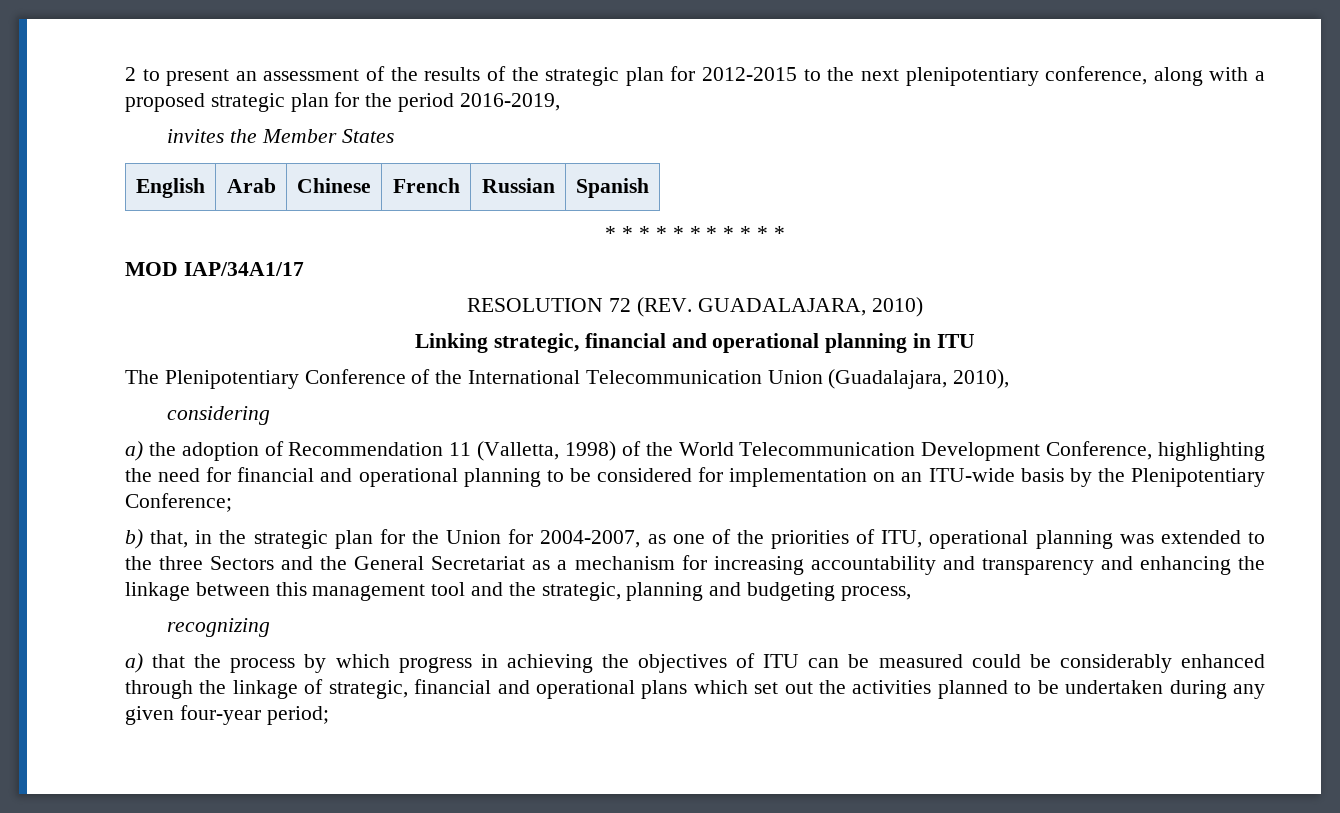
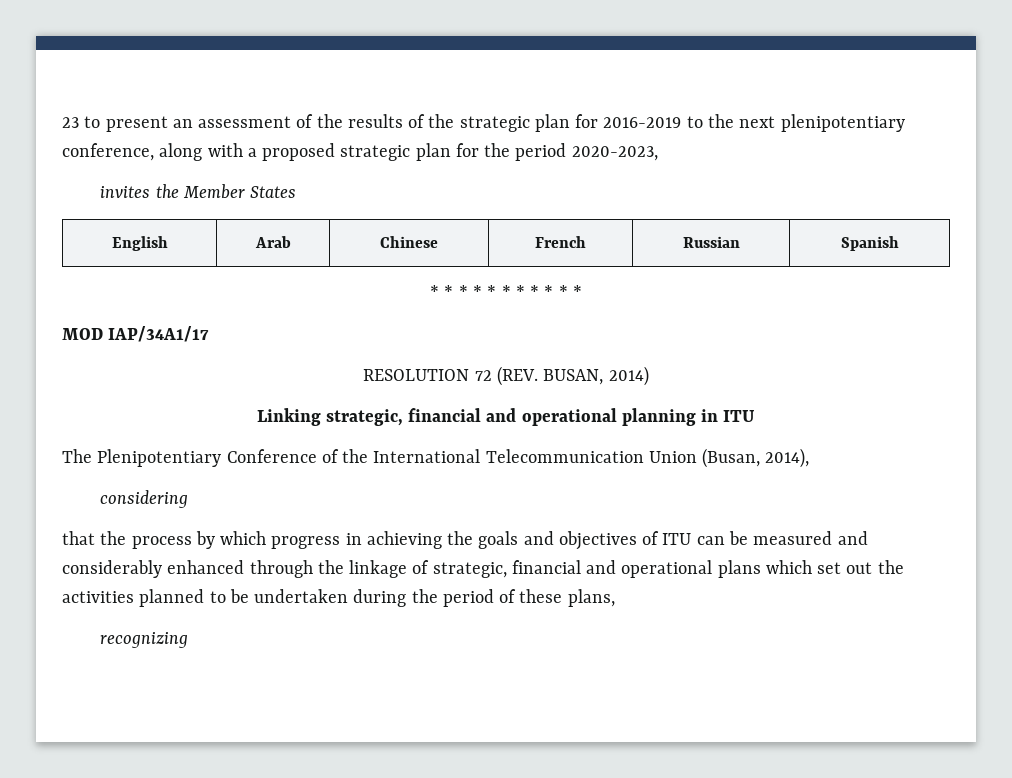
- 2 to present an assessment of the results of the strategic plan for 2012-2015 to the next plenipotentiary conference, along with a proposed strategic plan for the period 2016-2019,
+ 23 to present an assessment of the results of the strategic plan for 2016-2019 to the next plenipotentiary conference, along with a proposed strategic plan for the period 2020-2023,
- RESOLUTION 72 (REV. GUADALAJARA, 2010)
+ RESOLUTION 72 (REV. BUSAN, 2014)
- The Plenipotentiary Conference of the International Telecommunication Union (Guadalajara, 2010),
+ The Plenipotentiary Conference of the International Telecommunication Union (Busan, 2014),
- a) the adoption of Recommendation 11 (Valletta, 1998) of the World Telecommunication Development Conference, highlighting the need for financial and operational planning to be considered for implementation on an ITU-wide basis by the Plenipotentiary Conference;
- b) that, in the strategic plan for the Union for 2004-2007, as one of the priorities of ITU, operational planning was extended to the three Sectors and the General Secretariat as a mechanism for increasing accountability and transparency and enhancing the linkage between this management tool and the strategic, planning and budgeting process,
+ that the process by which progress in achieving the goals and objectives of ITU can be measured and considerably enhanced through the linkage of strategic, financial and operational plans which set out the activities planned to be undertaken during the period of these plans,
  recognizing
- a) that the process by which progress in achieving the objectives of ITU can be measured could be considerably enhanced through the linkage of strategic, financial and operational plans which set out the activities planned to be undertaken during any given four-year period;

